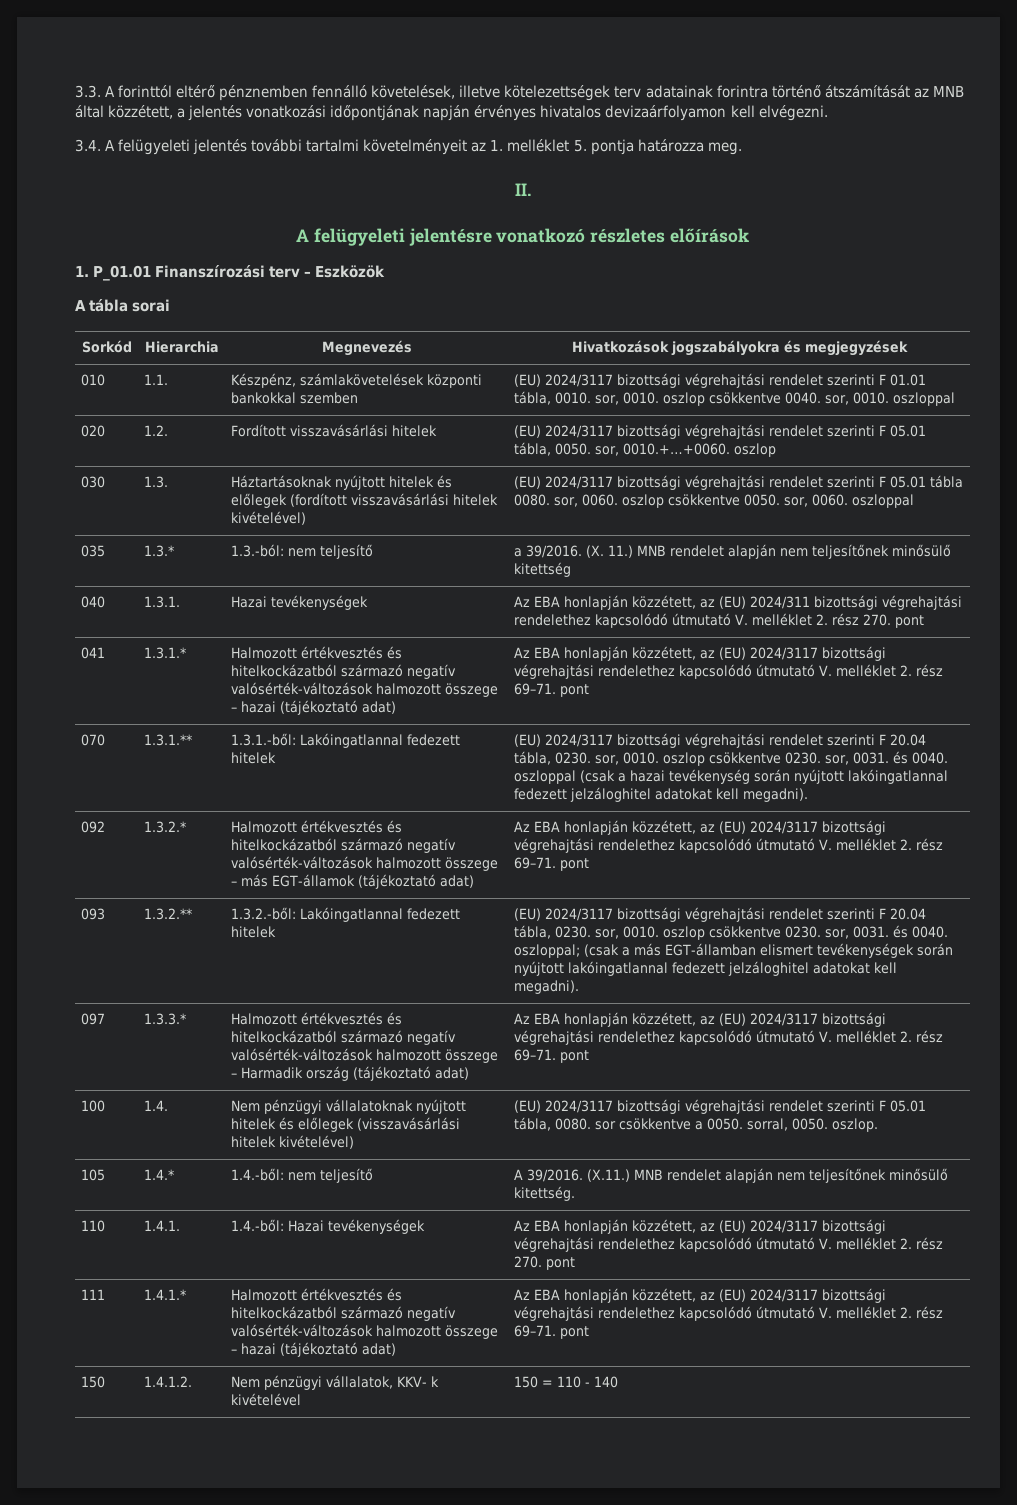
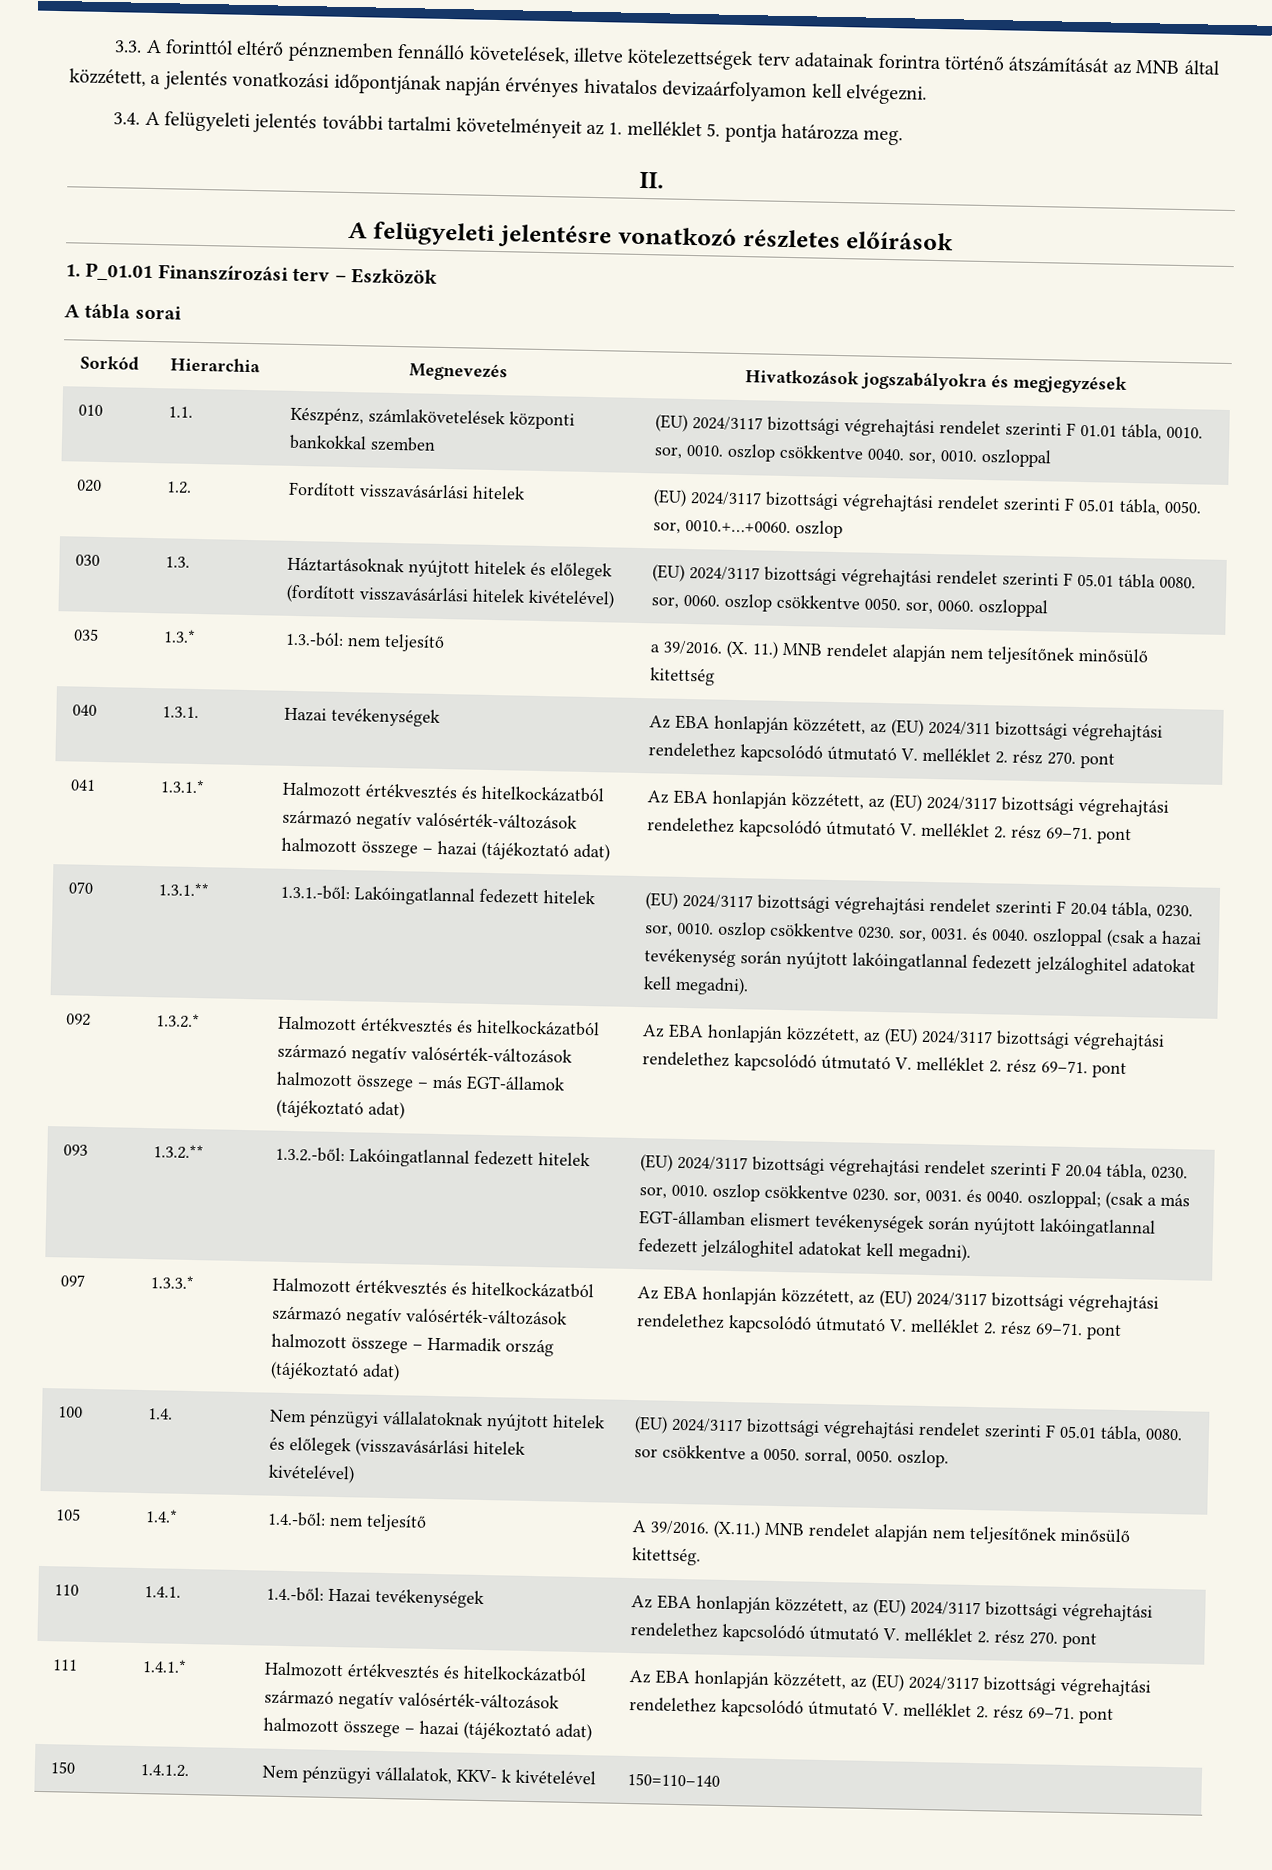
- 150 | 1.4.1.2. | Nem pénzügyi vállalatok, KKV- k kivételével | 150 = 110 - 140
+ 150 | 1.4.1.2. | Nem pénzügyi vállalatok, KKV- k kivételével | 150=110–140

